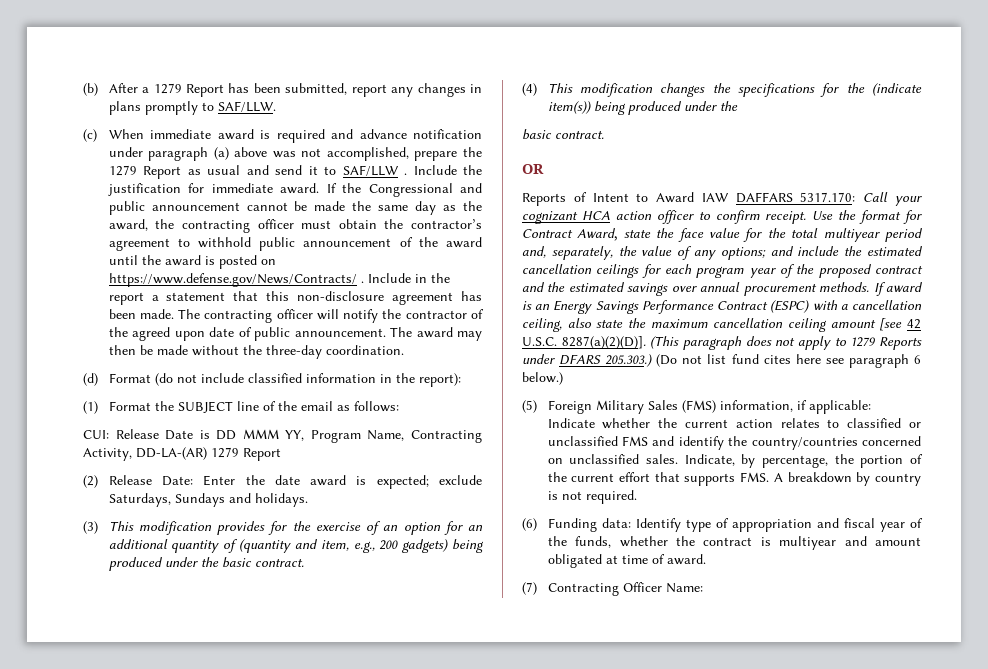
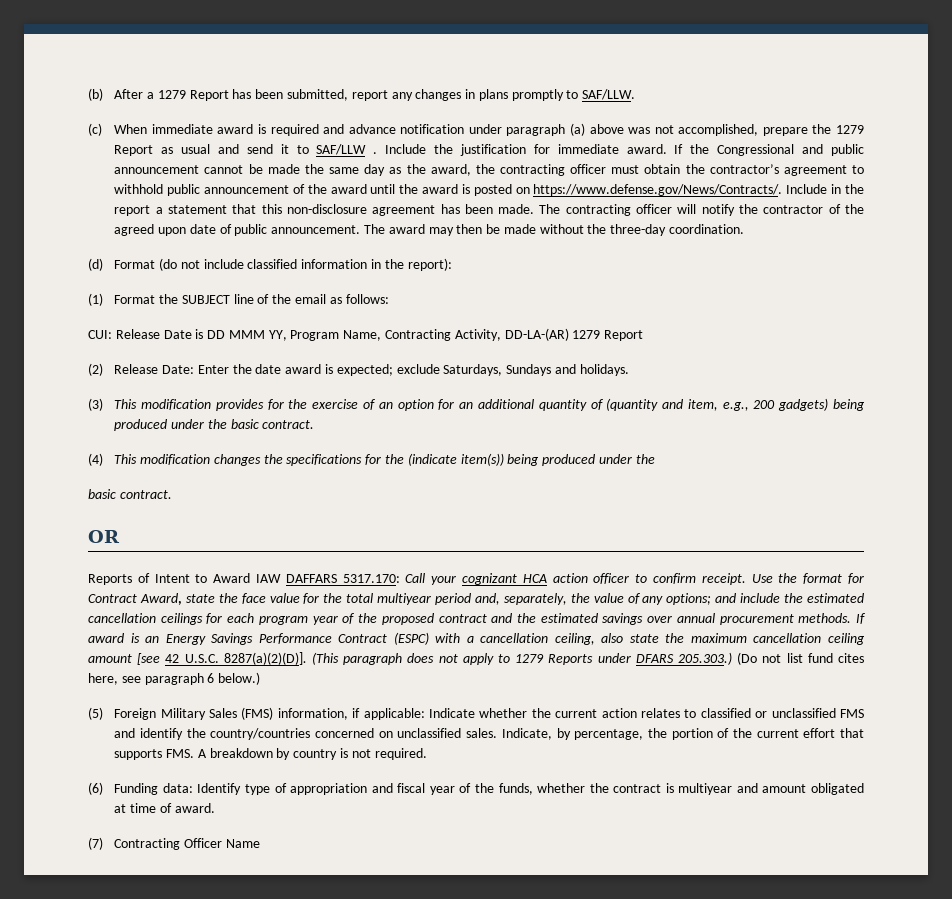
- If the Congressional and public announcement cannot be made the same day as the award, the contracting officer must obtain the contractor’s agreement to withhold public announcement of the award until the award is posted on https://www.defense.gov/News/Contracts/ . Include in the report a statement that this non-disclosure agreement has been made.
+ If the Congressional and public announcement cannot be made the same day as the award, the contracting officer must obtain the contractor’s agreement to withhold public announcement of the award until the award is posted on https://www.defense.gov/News/Contracts/. Include in the report a statement that this non-disclosure agreement has been made.
- (This paragraph does not apply to 1279 Reports under DFARS 205.303.) (Do not list fund cites here see paragraph 6 below.)
+ (This paragraph does not apply to 1279 Reports under DFARS 205.303.) (Do not list fund cites here, see paragraph 6 below.)
- (7) Contracting Officer Name:
+ (7) Contracting Officer Name

